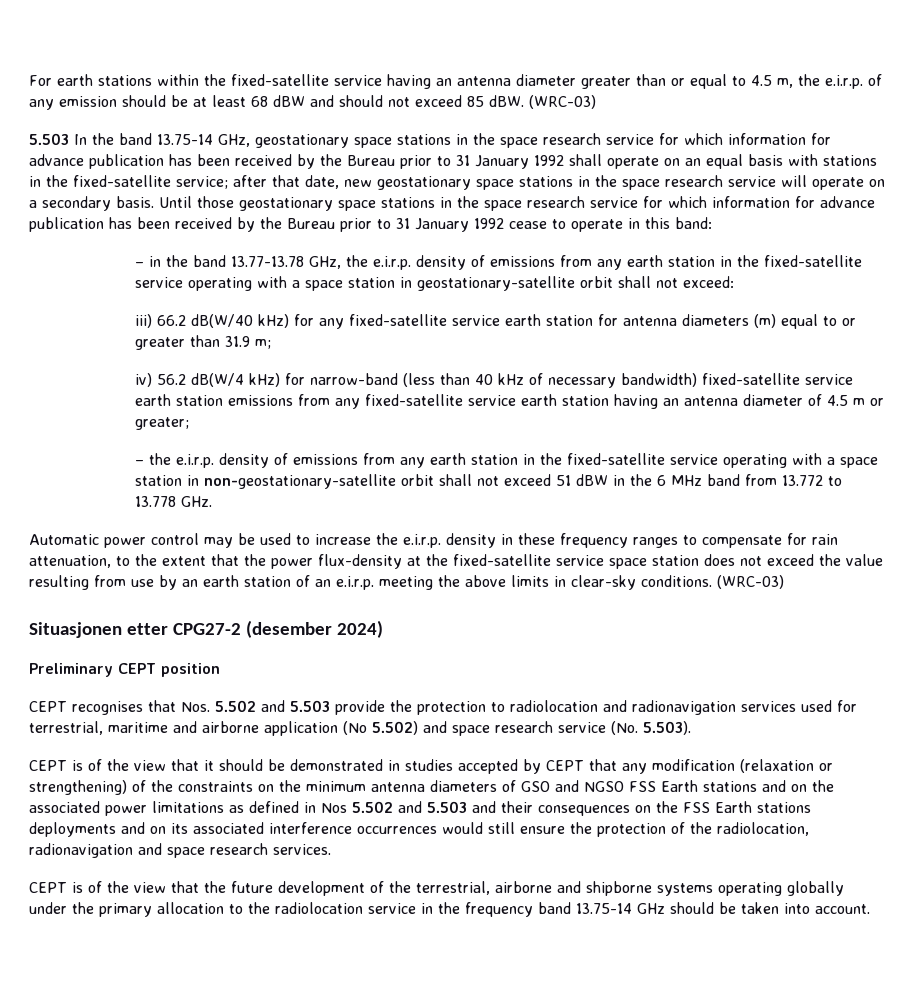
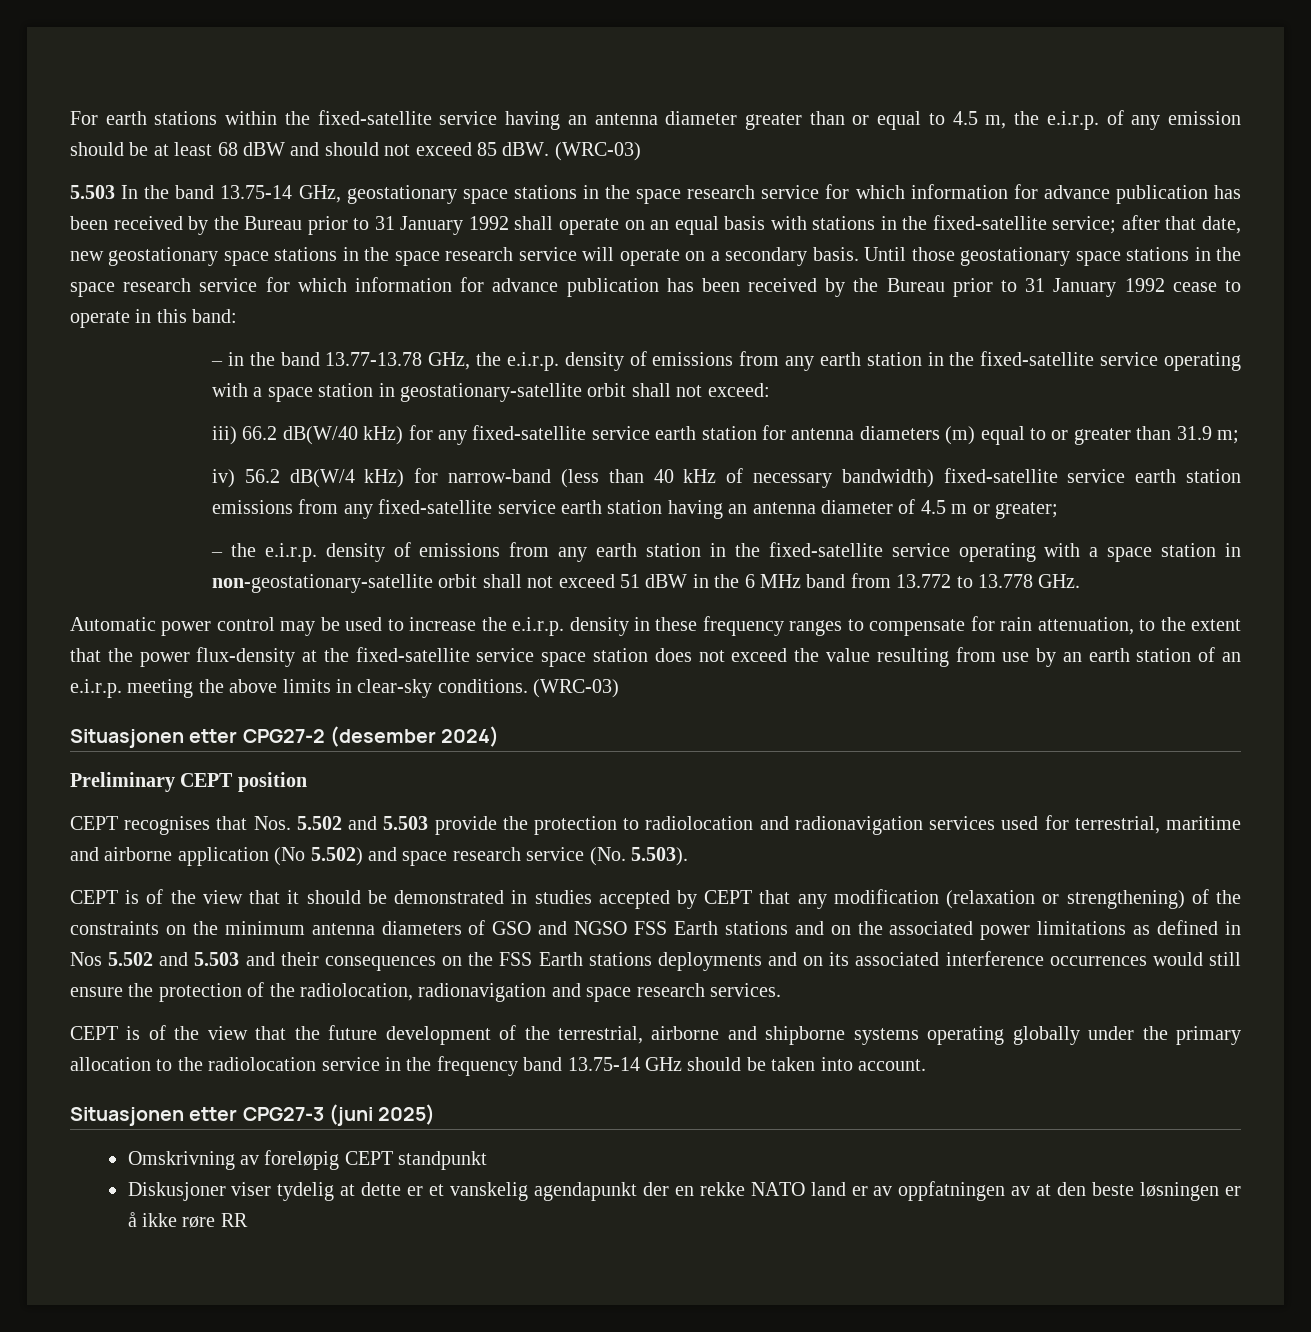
+ Situasjonen etter CPG27-3 (juni 2025)
+ Omskrivning av foreløpig CEPT standpunkt
+ Diskusjoner viser tydelig at dette er et vanskelig agendapunkt der en rekke NATO land er av oppfatningen av at den beste løsningen er å ikke røre RR

